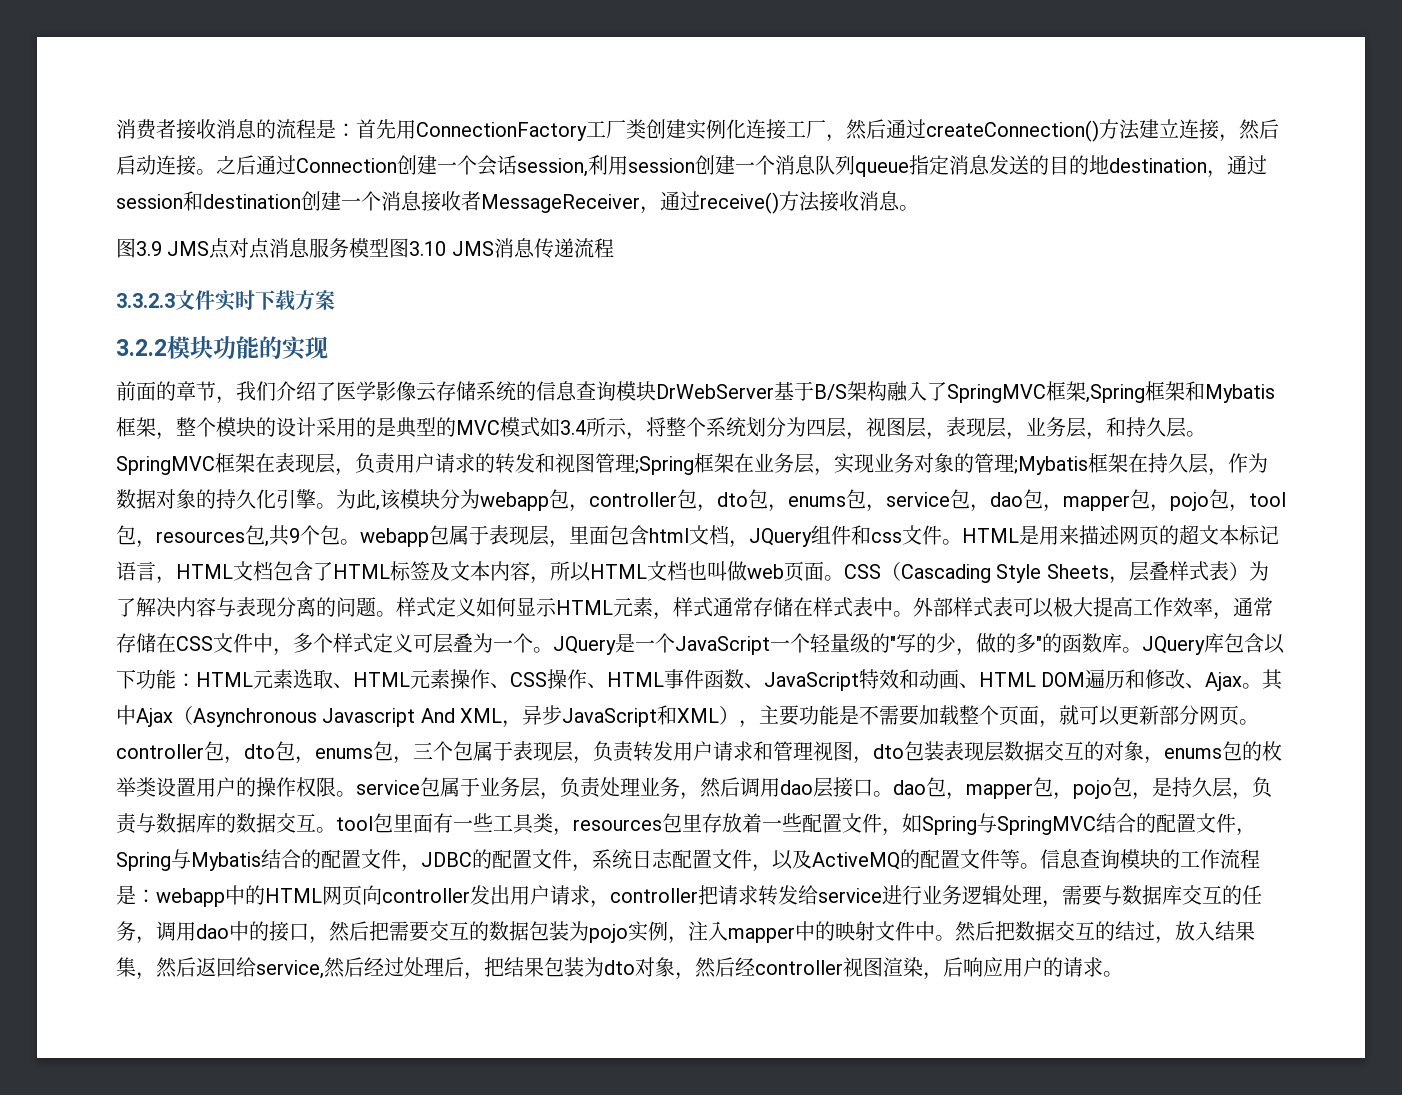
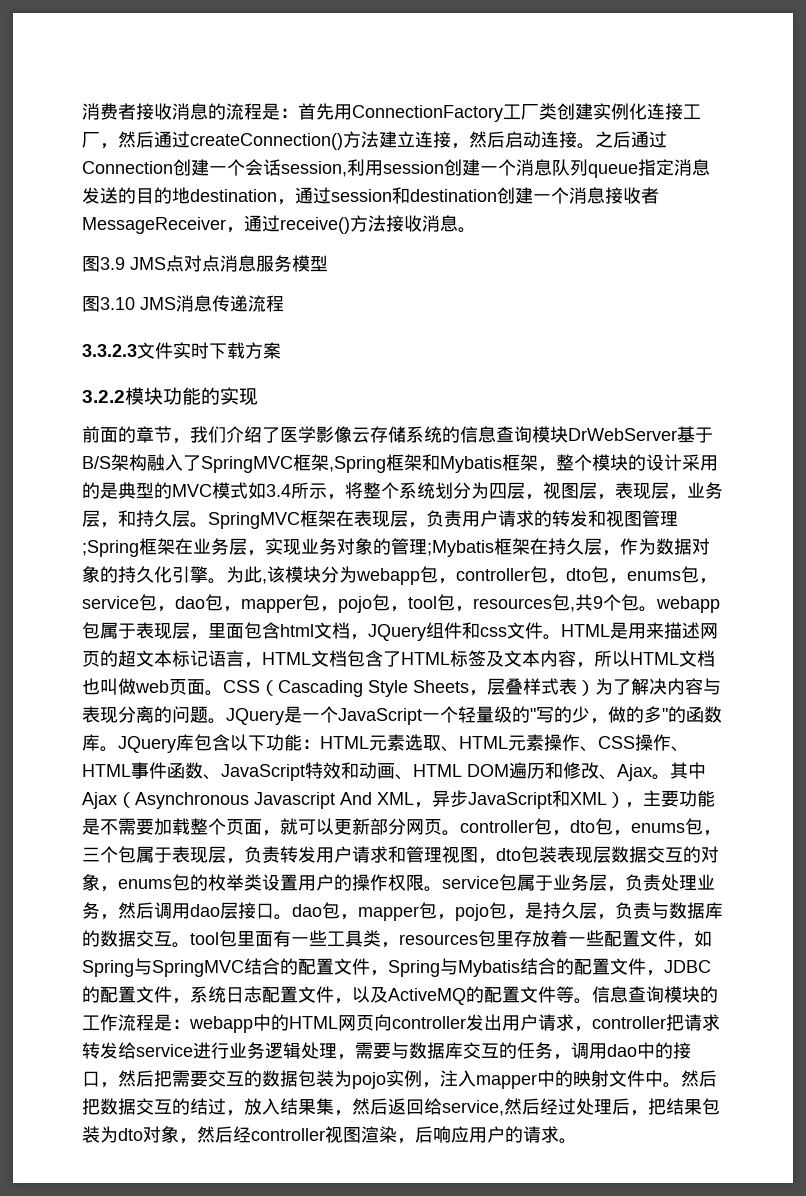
- 图3.9 JMS点对点消息服务模型图3.10 JMS消息传递流程
+ 图3.9 JMS点对点消息服务模型
+ 图3.10 JMS消息传递流程
- 样式定义如何显示HTML元素，样式通常存储在样式表中。外部样式表可以极大提高工作效率，通常存储在CSS文件中，多个样式定义可层叠为一个。

